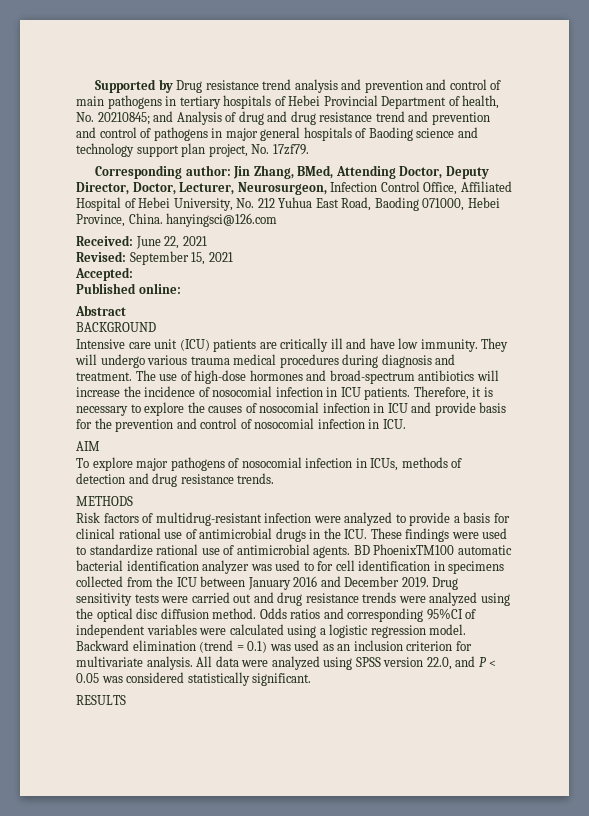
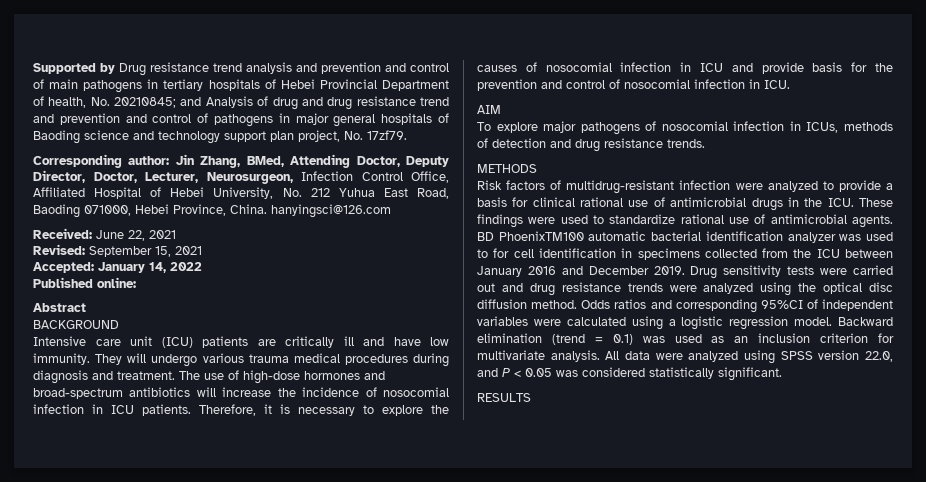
- Accepted:
+ Accepted: January 14, 2022

